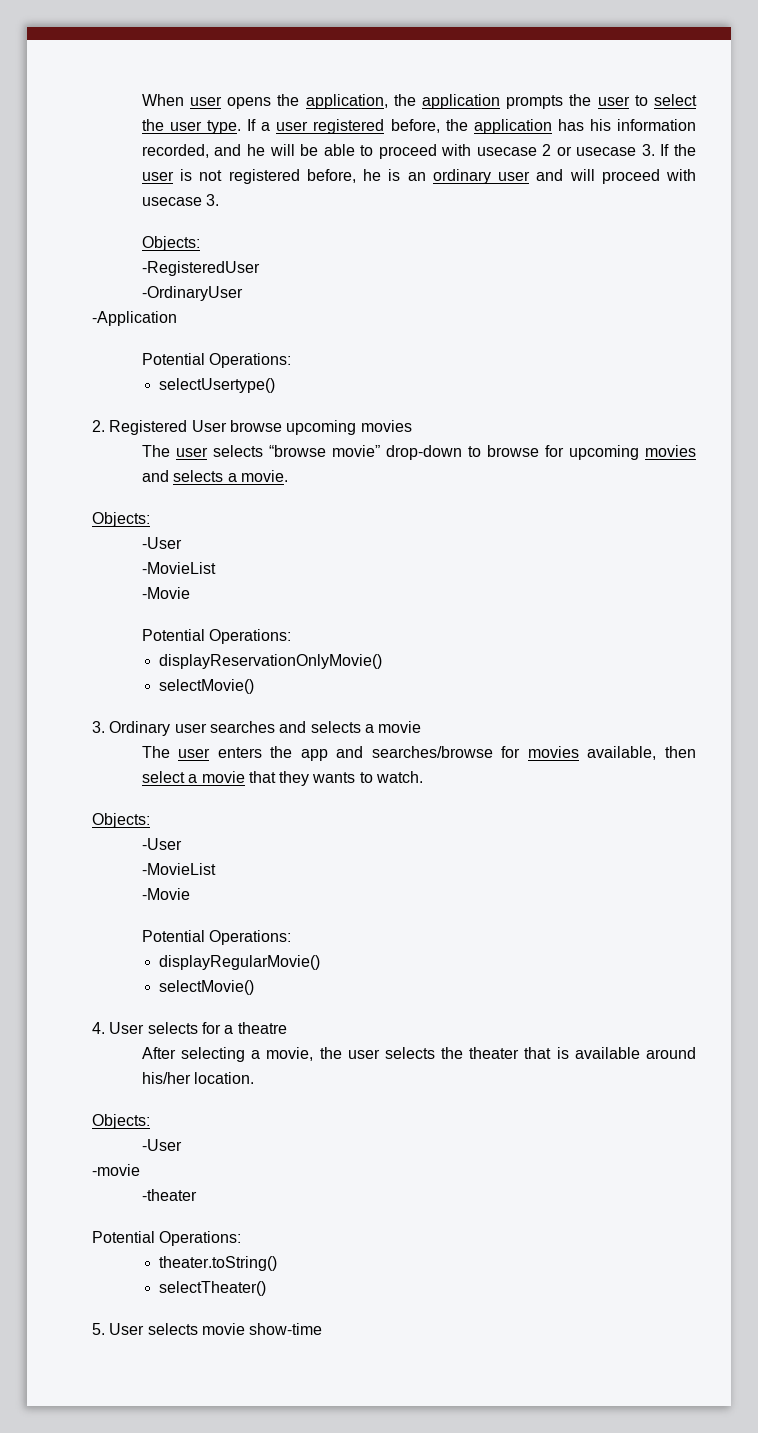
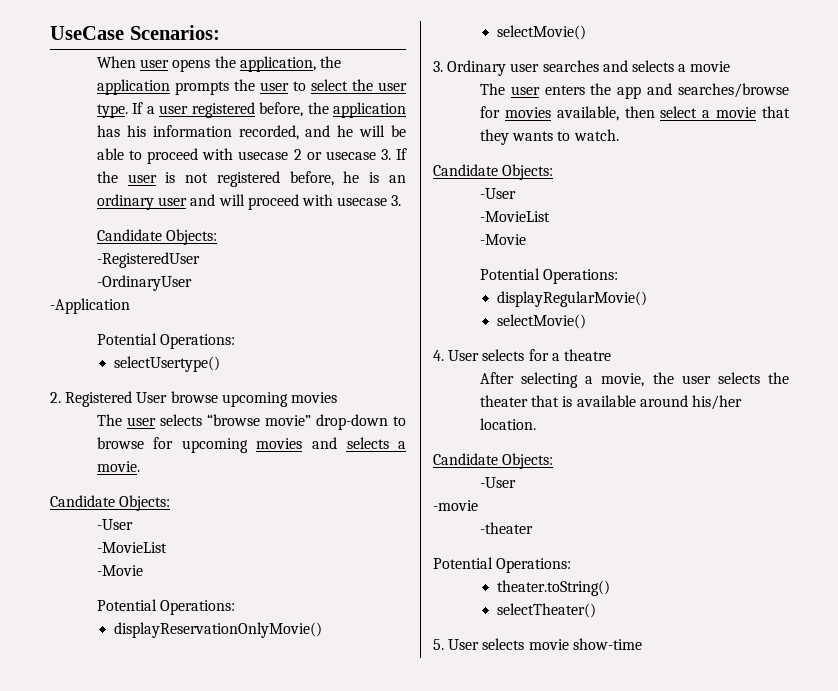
+ UseCase Scenarios:
  If a user registered before, the application has his information recorded, and he will be able to proceed with usecase 2 or usecase 3. If the user is not registered before, he is an ordinary user and will proceed with usecase 3.
- Objects:
+ Candidate Objects:
  The user selects “browse movie” drop-down to browse for upcoming movies and selects a movie.
- Objects:
+ Candidate Objects:
  The user enters the app and searches/browse for movies available, then select a movie that they wants to watch.
- Objects:
+ Candidate Objects:
  After selecting a movie, the user selects the theater that is available around his/her location.
- Objects:
+ Candidate Objects:

